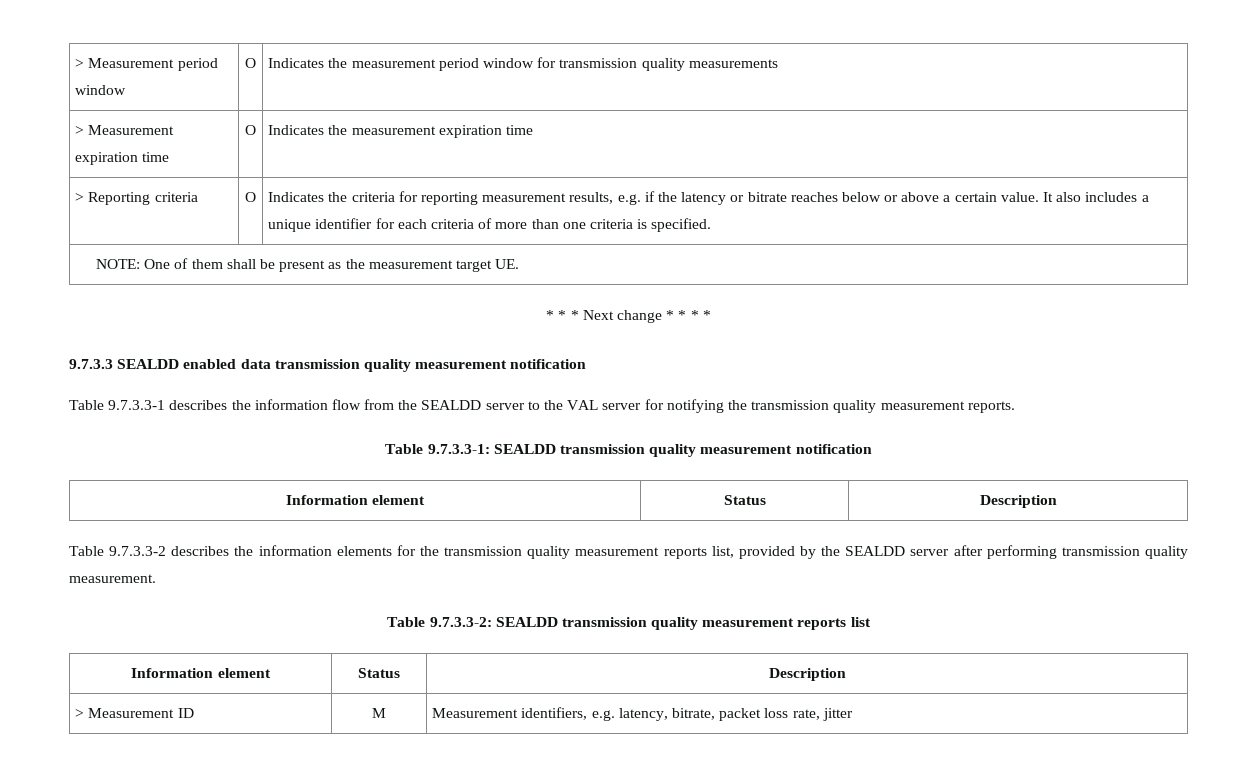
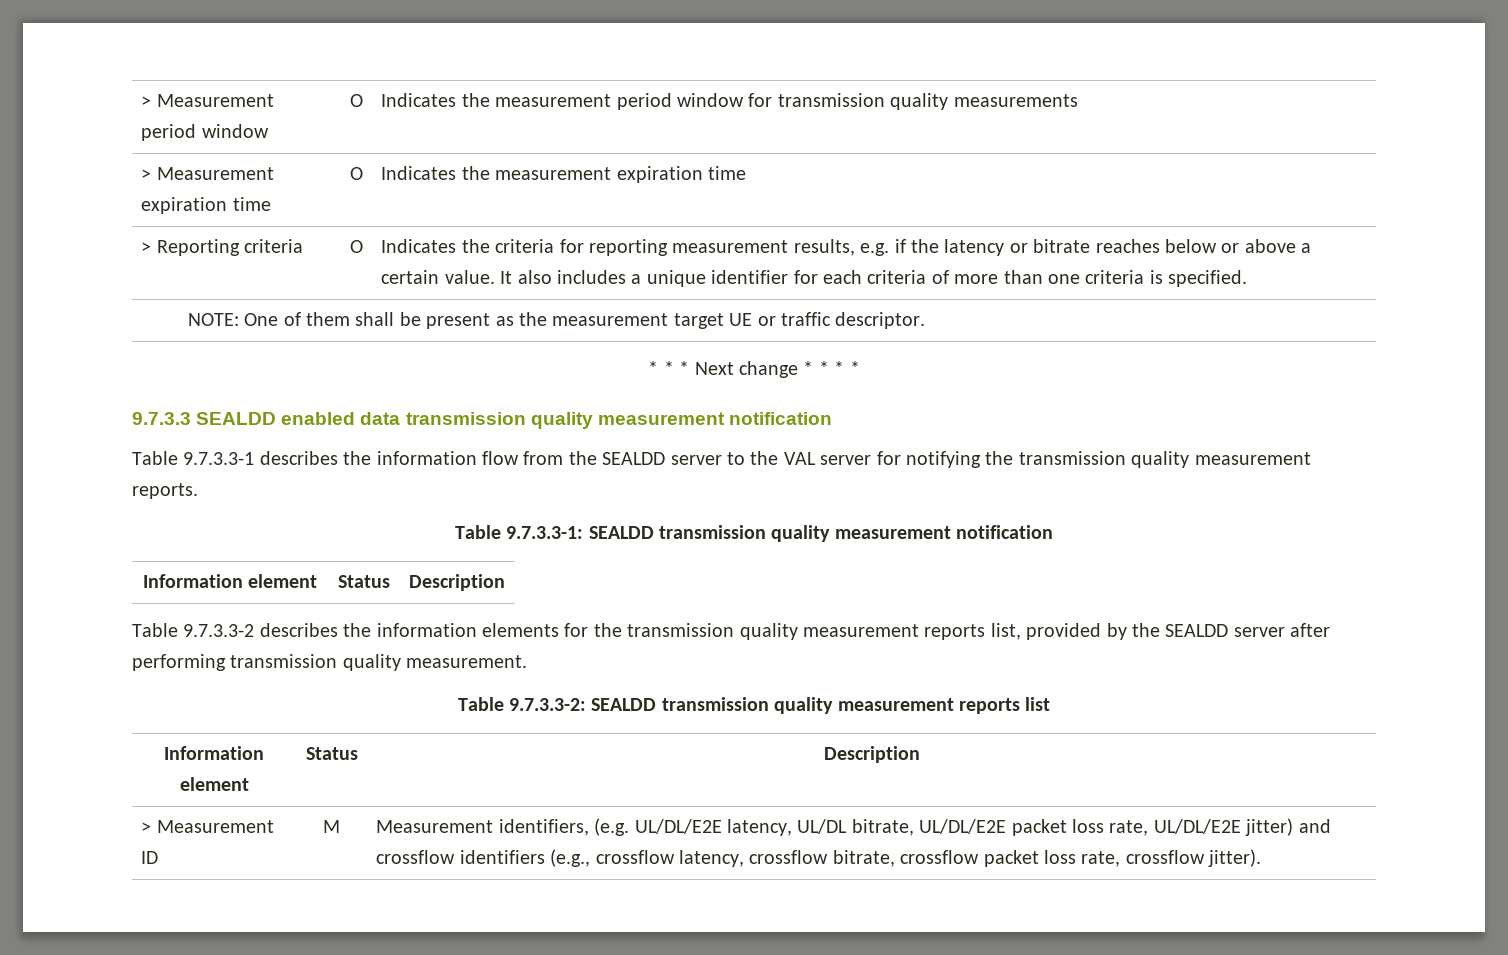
- NOTE: One of them shall be present as the measurement target UE.
+ NOTE: One of them shall be present as the measurement target UE or traffic descriptor.
- > Measurement ID | M | Measurement identifiers, e.g. latency, bitrate, packet loss rate, jitter
+ > Measurement ID | M | Measurement identifiers, (e.g. UL/DL/E2E latency, UL/DL bitrate, UL/DL/E2E packet loss rate, UL/DL/E2E jitter) and crossflow identifiers (e.g., crossflow latency, crossflow bitrate, crossflow packet loss rate, crossflow jitter).

